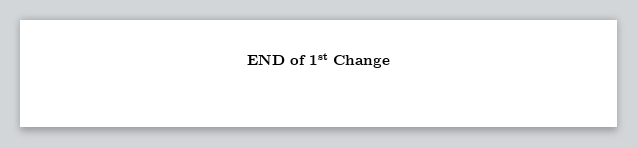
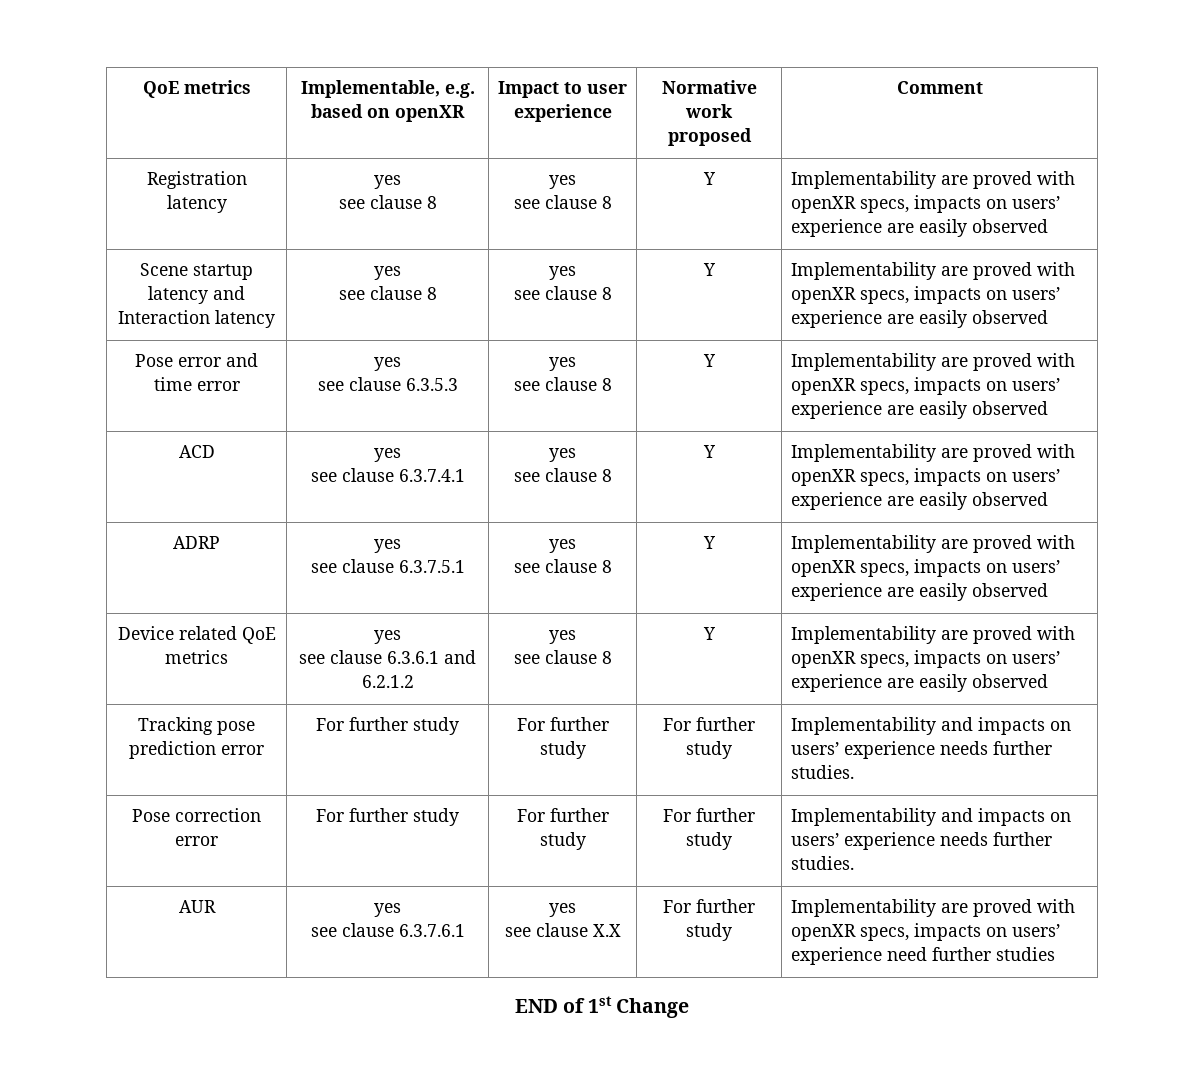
+ QoE metrics | Implementable, e.g. based on openXR | Impact to user experience | Normative work proposed | Comment
+ Registration latency | yes
+ see clause 8 | yes
+ see clause 8 | Y | Implementability are proved with openXR specs, impacts on users’ experience are easily observed
+ Scene startup latency and Interaction latency | yes
+ see clause 8 | yes
+ see clause 8 | Y | Implementability are proved with openXR specs, impacts on users’ experience are easily observed
+ Pose error and time error | yes
+ see clause 6.3.5.3 | yes
+ see clause 8 | Y | Implementability are proved with openXR specs, impacts on users’ experience are easily observed
+ ACD | yes
+ see clause 6.3.7.4.1 | yes
+ see clause 8 | Y | Implementability are proved with openXR specs, impacts on users’ experience are easily observed
+ ADRP | yes
+ see clause 6.3.7.5.1 | yes
+ see clause 8 | Y | Implementability are proved with openXR specs, impacts on users’ experience are easily observed
+ Device related QoE metrics | yes
+ see clause 6.3.6.1 and 6.2.1.2 | yes
+ see clause 8 | Y | Implementability are proved with openXR specs, impacts on users’ experience are easily observed
+ Tracking pose prediction error | For further study | For further study | For further study | Implementability and impacts on users’ experience needs further studies.
+ Pose correction error | For further study | For further study | For further study | Implementability and impacts on users’ experience needs further studies.
+ AUR | yes
+ see clause 6.3.7.6.1 | yes
+ see clause X.X | For further study | Implementability are proved with openXR specs, impacts on users’ experience need further studies

